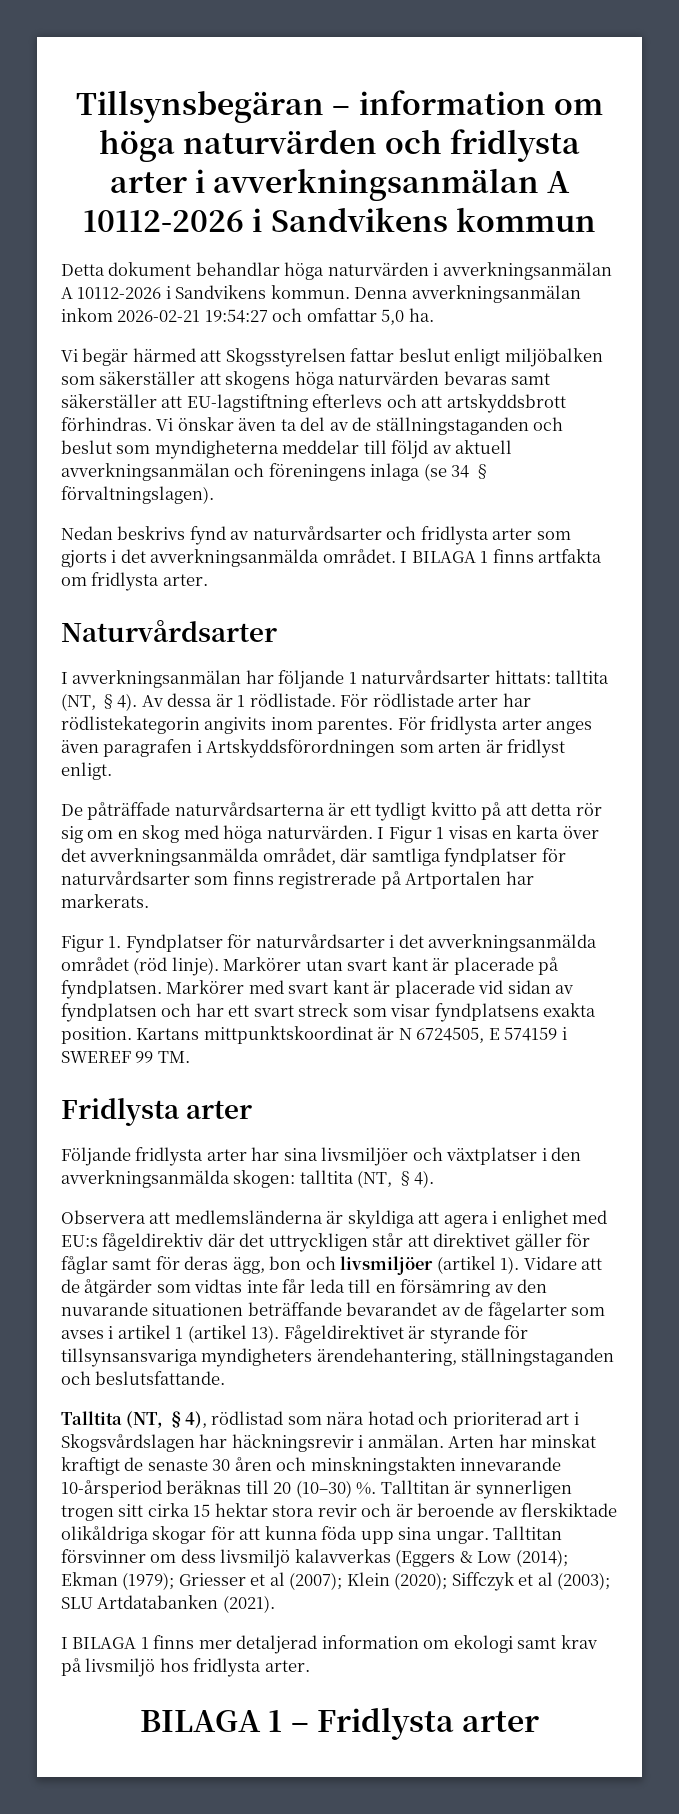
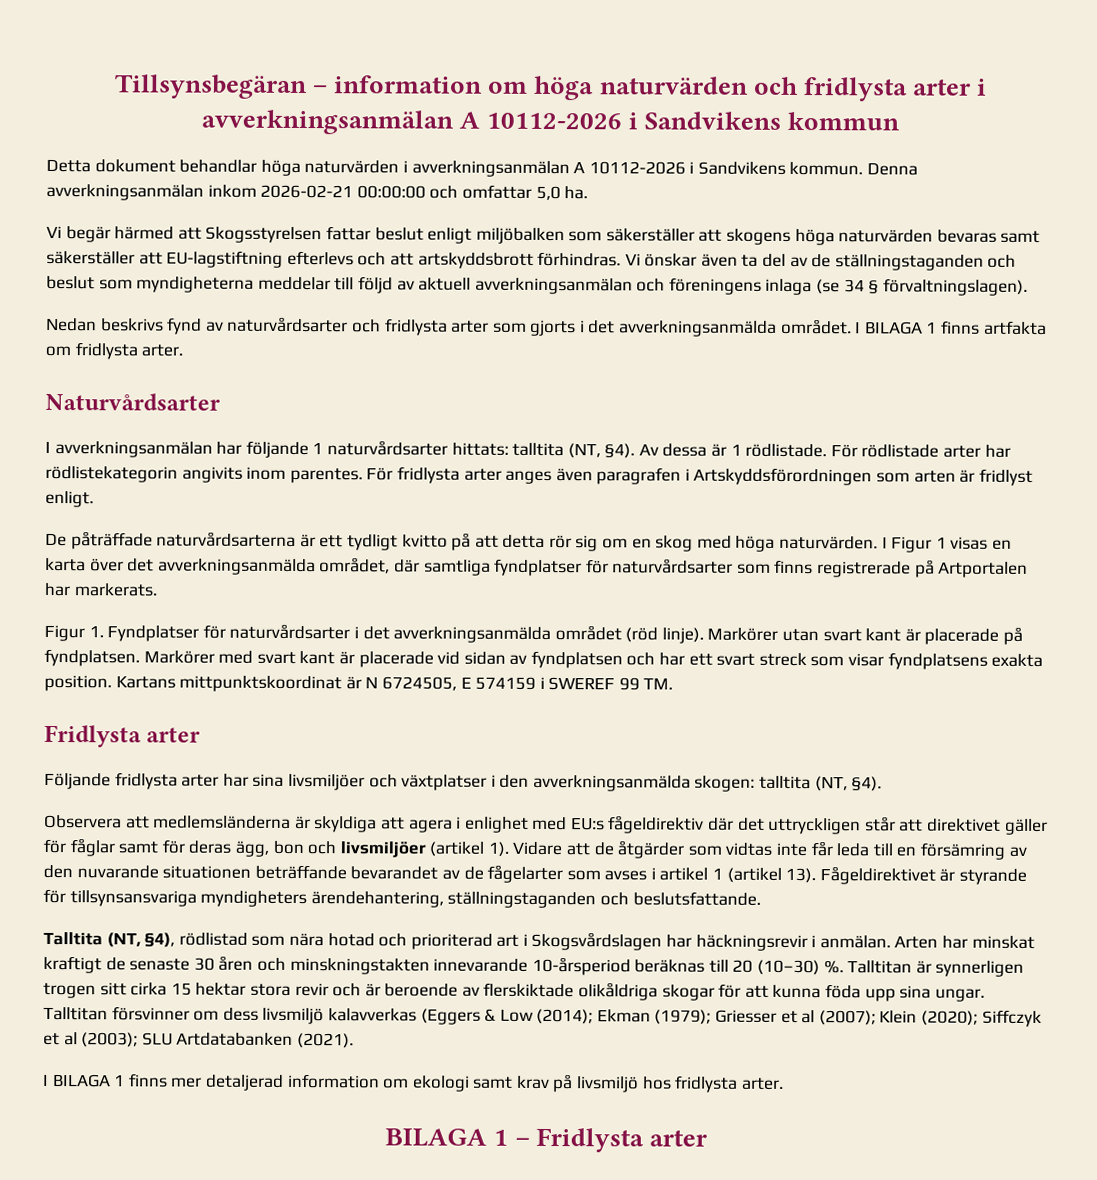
- Denna avverkningsanmälan inkom 2026-02-21 19:54:27 och omfattar 5,0 ha.
+ Denna avverkningsanmälan inkom 2026-02-21 00:00:00 och omfattar 5,0 ha.

